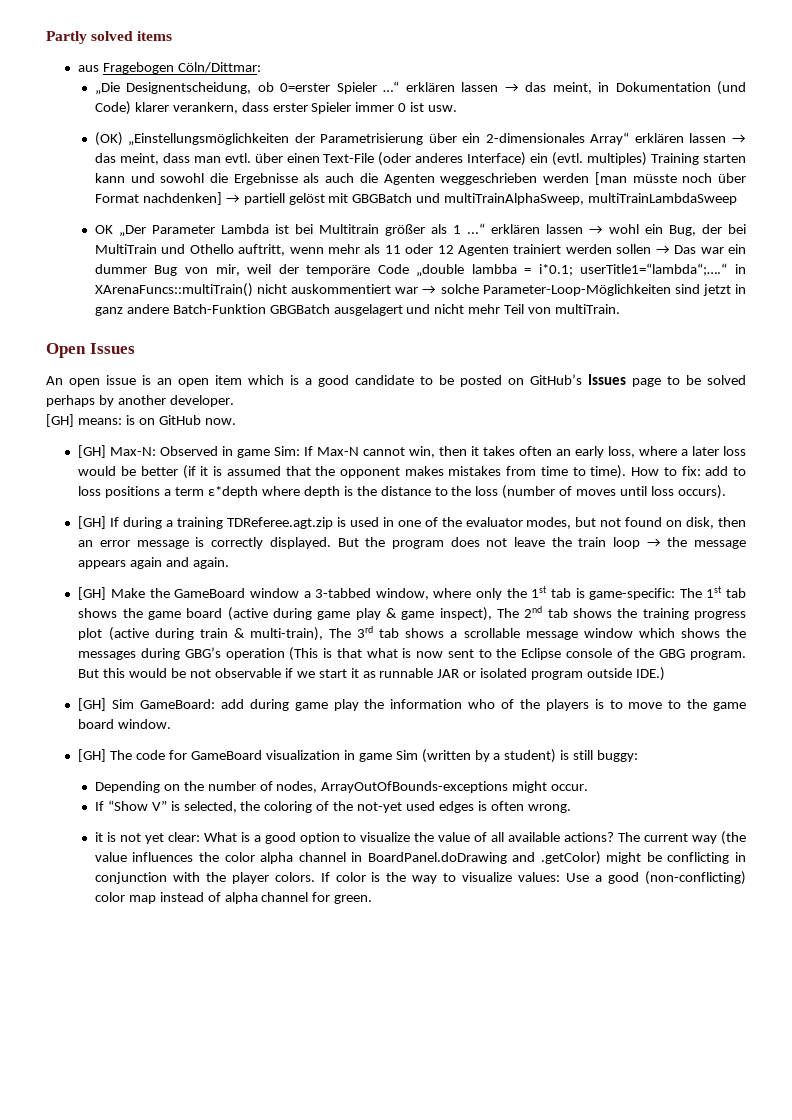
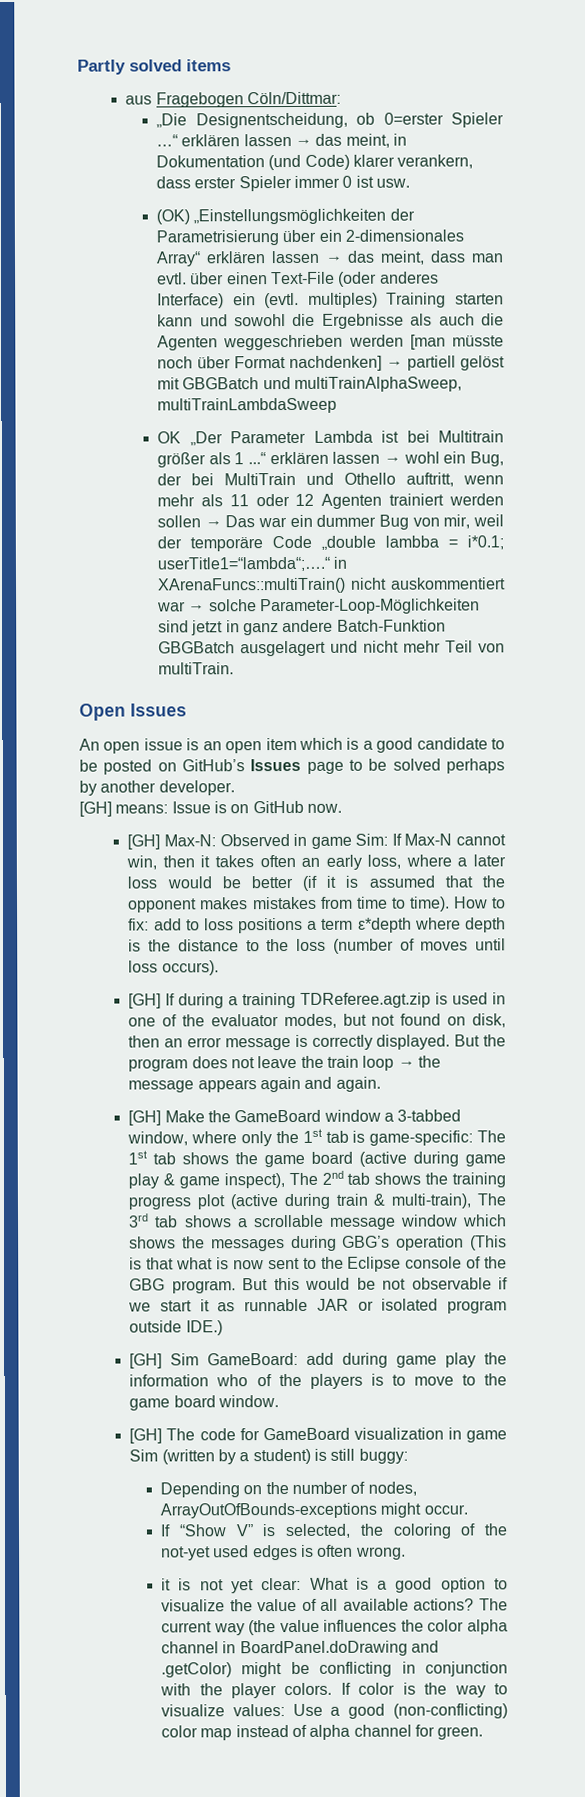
- [GH] means: is on GitHub now.
+ [GH] means: Issue is on GitHub now.

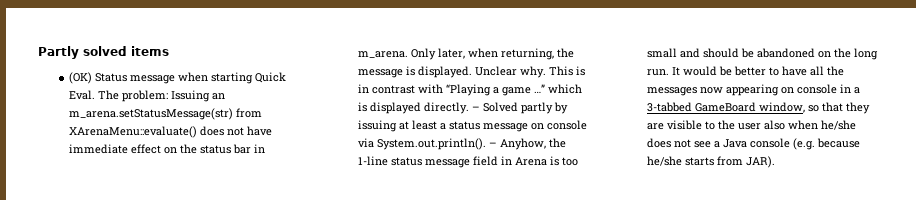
- aus Fragebogen Cöln/Dittmar:
- „Die Designentscheidung, ob 0=erster Spieler …“ erklären lassen → das meint, in Dokumentation (und Code) klarer verankern, dass erster Spieler immer 0 ist usw.
- (OK) „Einstellungsmöglichkeiten der Parametrisierung über ein 2-dimensionales Array“ erklären lassen → das meint, dass man evtl. über einen Text-File (oder anderes Interface) ein (evtl. multiples) Training starten kann und sowohl die Ergebnisse als auch die Agenten weggeschrieben werden [man müsste noch über Format nachdenken] → partiell gelöst mit GBGBatch und multiTrainAlphaSweep, multiTrainLambdaSweep
- OK „Der Parameter Lambda ist bei Multitrain größer als 1 ...“ erklären lassen → wohl ein Bug, der bei MultiTrain und Othello auftritt, wenn mehr als 11 oder 12 Agenten trainiert werden sollen → Das war ein dummer Bug von mir, weil der temporäre Code „double lambba = i*0.1; userTitle1=“lambda“;….“ in XArenaFuncs::multiTrain() nicht auskommentiert war → solche Parameter-Loop-Möglichkeiten sind jetzt in ganz andere Batch-Funktion GBGBatch ausgelagert und nicht mehr Teil von multiTrain.
- Open Issues
- An open issue is an open item which is a good candidate to be posted on GitHub’s Issues page to be solved perhaps by another developer.
- [GH] means: Issue is on GitHub now.
- [GH] Max-N: Observed in game Sim: If Max-N cannot win, then it takes often an early loss, where a later loss would be better (if it is assumed that the opponent makes mistakes from time to time). How to fix: add to loss positions a term ε*depth where depth is the distance to the loss (number of moves until loss occurs).
- [GH] If during a training TDReferee.agt.zip is used in one of the evaluator modes, but not found on disk, then an error message is correctly displayed. But the program does not leave the train loop → the message appears again and again.
- [GH] Make the GameBoard window a 3-tabbed window, where only the 1st tab is game-specific: The 1st tab shows the game board (active during game play & game inspect), The 2nd tab shows the training progress plot (active during train & multi-train), The 3rd tab shows a scrollable message window which shows the messages during GBG’s operation (This is that what is now sent to the Eclipse console of the GBG program. But this would be not observable if we start it as runnable JAR or isolated program outside IDE.)
- [GH] Sim GameBoard: add during game play the information who of the players is to move to the game board window.
- [GH] The code for GameBoard visualization in game Sim (written by a student) is still buggy:
- Depending on the number of nodes, ArrayOutOfBounds-exceptions might occur.
- If “Show V” is selected, the coloring of the not-yet used edges is often wrong.
- it is not yet clear: What is a good option to visualize the value of all available actions? The current way (the value influences the color alpha channel in BoardPanel.doDrawing and .getColor) might be conflicting in conjunction with the player colors. If color is the way to visualize values: Use a good (non-conflicting) color map instead of alpha channel for green.
+ (OK) Status message when starting Quick Eval. The problem: Issuing an m_arena.setStatusMessage(str) from XArenaMenu::evaluate() does not have immediate effect on the status bar in m_arena. Only later, when returning, the message is displayed. Unclear why. This is in contrast with “Playing a game …” which is displayed directly. – Solved partly by issuing at least a status message on console via System.out.println(). – Anyhow, the 1-line status message field in Arena is too small and should be abandoned on the long run. It would be better to have all the messages now appearing on console in a 3-tabbed GameBoard window, so that they are visible to the user also when he/she does not see a Java console (e.g. because he/she starts from JAR).

